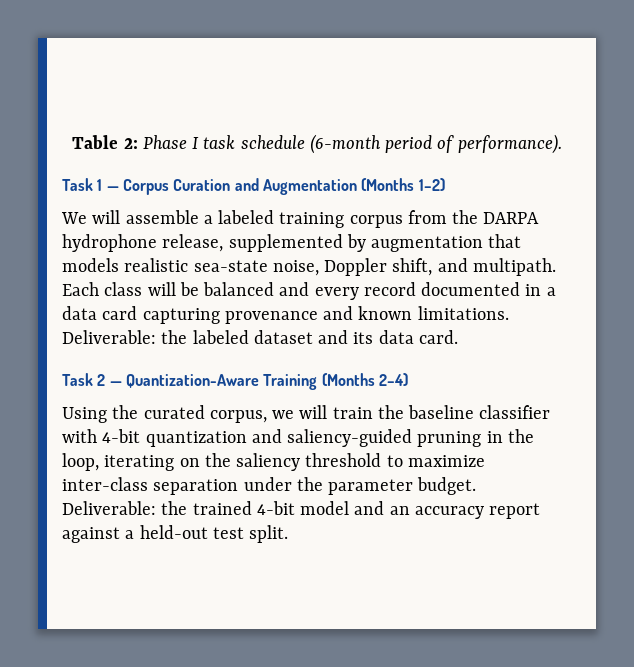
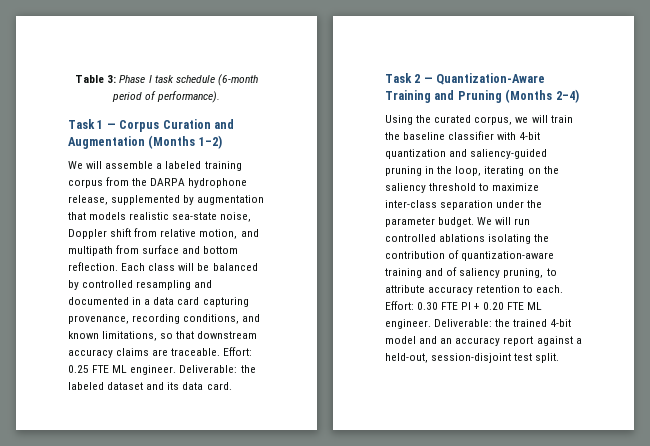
- Table 2: Phase I task schedule (6-month period of performance).
+ Table 3: Phase I task schedule (6-month period of performance).
- We will assemble a labeled training corpus from the DARPA hydrophone release, supplemented by augmentation that models realistic sea-state noise, Doppler shift, and multipath.
+ We will assemble a labeled training corpus from the DARPA hydrophone release, supplemented by augmentation that models realistic sea-state noise, Doppler shift from relative motion, and multipath from surface and bottom reflection.
- Each class will be balanced and every record documented in a data card capturing provenance and known limitations.
+ Each class will be balanced by controlled resampling and documented in a data card capturing provenance, recording conditions, and known limitations, so that downstream accuracy claims are traceable. Effort: 0.25 FTE ML engineer.
- Task 2 — Quantization-Aware Training (Months 2–4)
+ Task 2 — Quantization-Aware Training and Pruning (Months 2–4)
+ We will run controlled ablations isolating the contribution of quantization-aware training and of saliency pruning, to attribute accuracy retention to each. Effort: 0.30 FTE PI + 0.20 FTE ML engineer.
- Deliverable: the trained 4-bit model and an accuracy report against a held-out test split.
+ Deliverable: the trained 4-bit model and an accuracy report against a held-out, session-disjoint test split.

